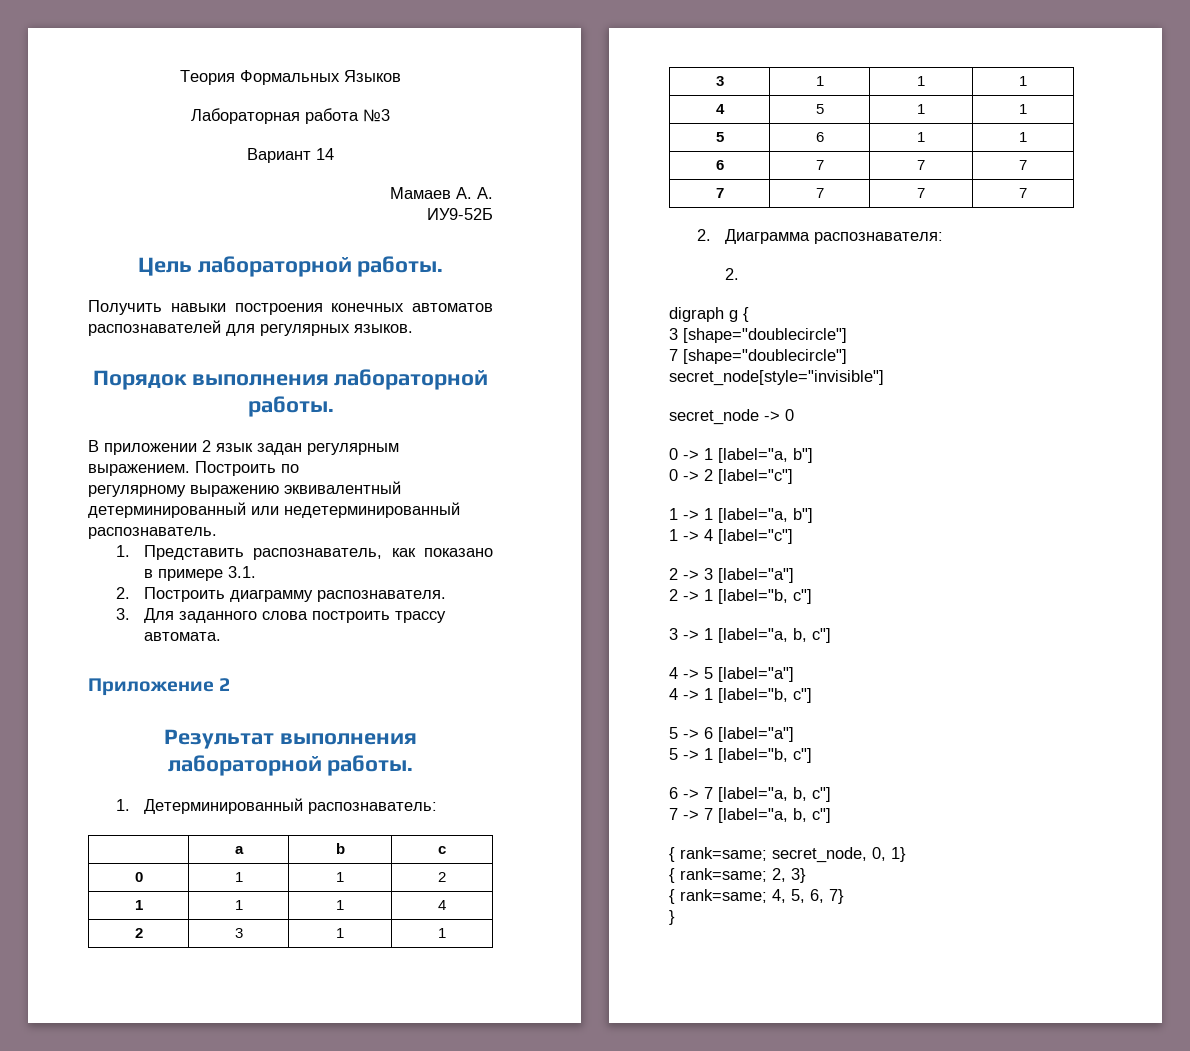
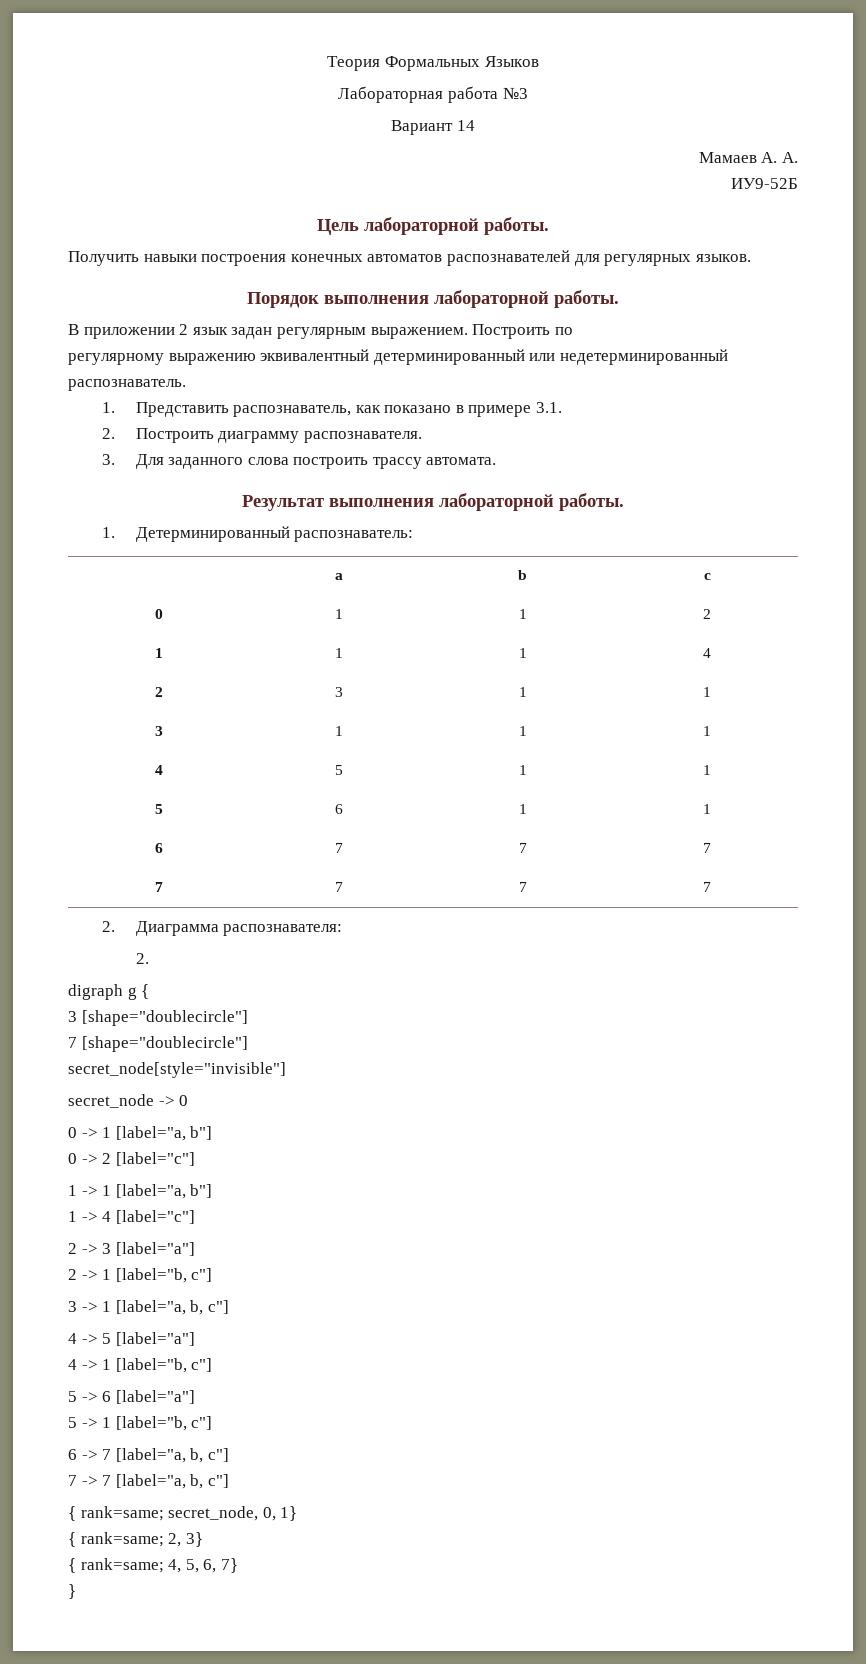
- Приложение 2

